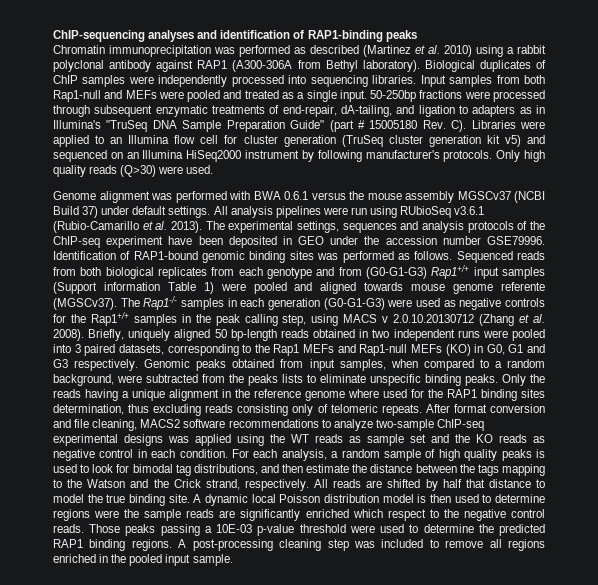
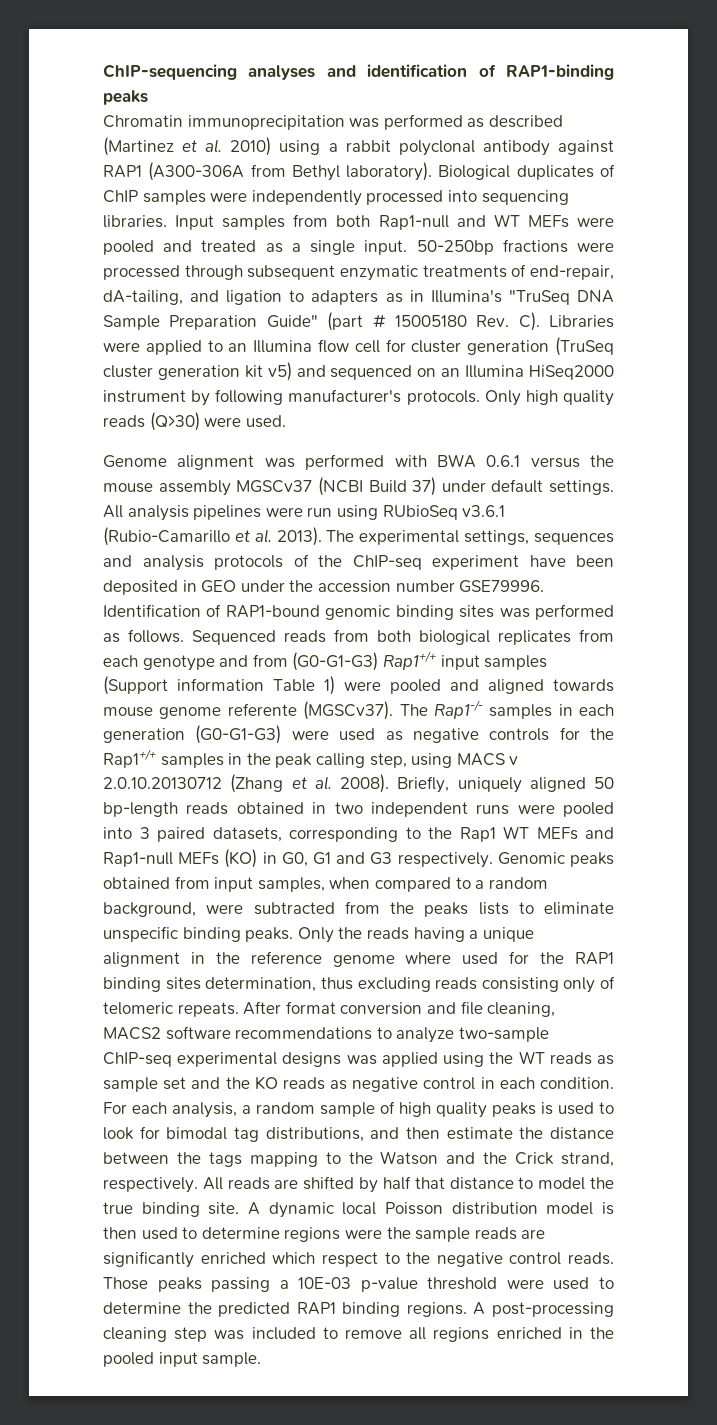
- Input samples from both Rap1-null and MEFs were pooled and treated as a single input.
+ Input samples from both Rap1-null and WT MEFs were pooled and treated as a single input.
- Briefly, uniquely aligned 50 bp-length reads obtained in two independent runs were pooled into 3 paired datasets, corresponding to the Rap1 MEFs and Rap1-null MEFs (KO) in G0, G1 and G3 respectively.
+ Briefly, uniquely aligned 50 bp-length reads obtained in two independent runs were pooled into 3 paired datasets, corresponding to the Rap1 WT MEFs and Rap1-null MEFs (KO) in G0, G1 and G3 respectively.

